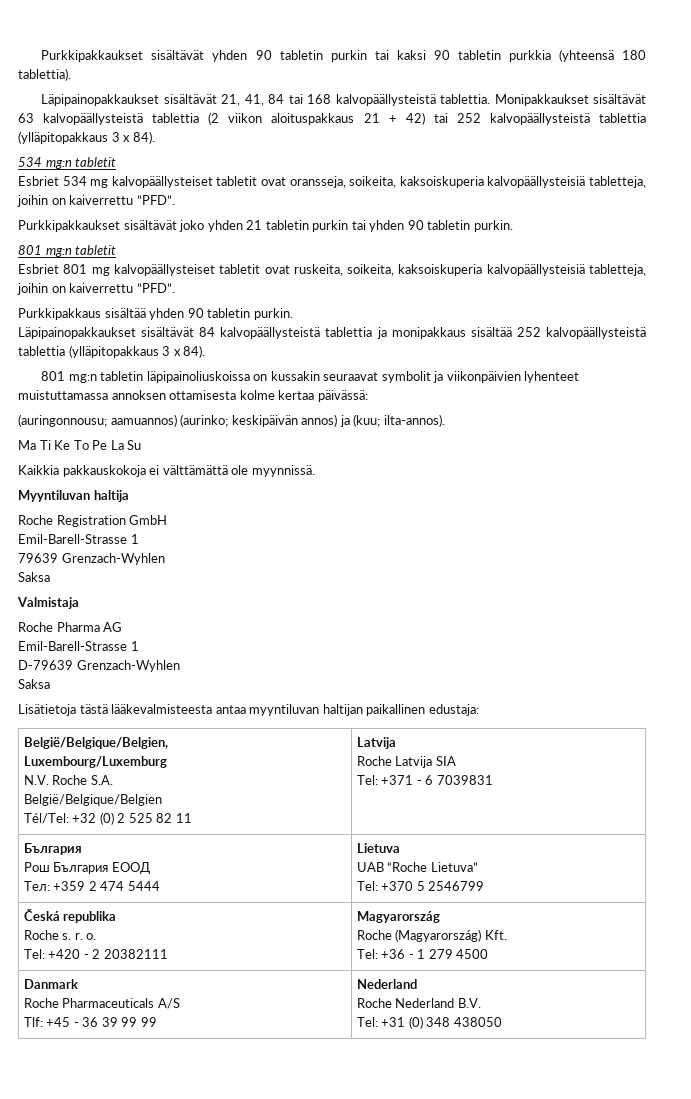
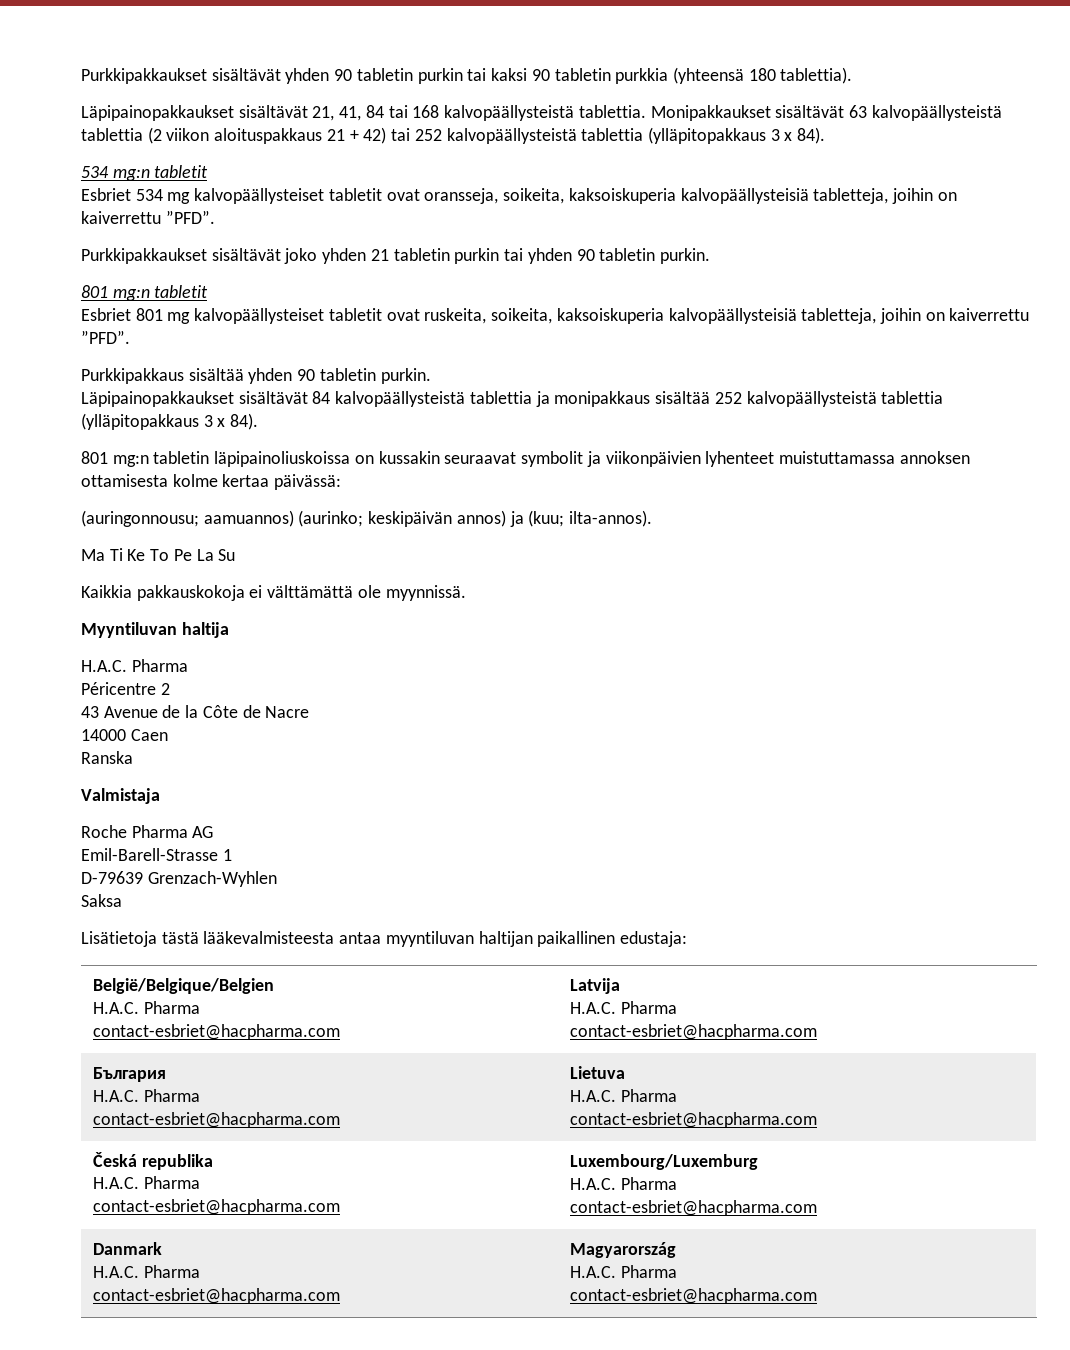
  Myyntiluvan haltija
- Roche Registration GmbH
- Emil-Barell-Strasse 1
- 79639 Grenzach-Wyhlen
- Saksa
+ H.A.C. Pharma
+ Péricentre 2
+ 43 Avenue de la Côte de Nacre
+ 14000 Caen
+ Ranska
- België/Belgique/Belgien,
- Luxembourg/Luxemburg
- N.V. Roche S.A.
  België/Belgique/Belgien
- Tél/Tel: +32 (0) 2 525 82 11 | Latvija
- Roche Latvija SIA
- Tel: +371 - 6 7039831
+ H.A.C. Pharma
+ contact-esbriet@hacpharma.com | Latvija
+ H.A.C. Pharma
+ contact-esbriet@hacpharma.com
  България
- Рош България ЕООД
- Тел: +359 2 474 5444 | Lietuva
- UAB “Roche Lietuva”
- Tel: +370 5 2546799
+ H.A.C. Pharma
+ contact-esbriet@hacpharma.com | Lietuva
+ H.A.C. Pharma
+ contact-esbriet@hacpharma.com
  Česká republika
- Roche s. r. o.
- Tel: +420 - 2 20382111 | Magyarország
- Roche (Magyarország) Kft.
- Tel: +36 - 1 279 4500
+ H.A.C. Pharma
+ contact-esbriet@hacpharma.com | Luxembourg/Luxemburg
+ H.A.C. Pharma
+ contact-esbriet@hacpharma.com
  Danmark
- Roche Pharmaceuticals A/S
- Tlf: +45 - 36 39 99 99 | Nederland
- Roche Nederland B.V.
- Tel: +31 (0) 348 438050
+ H.A.C. Pharma
+ contact-esbriet@hacpharma.com | Magyarország
+ H.A.C. Pharma
+ contact-esbriet@hacpharma.com

